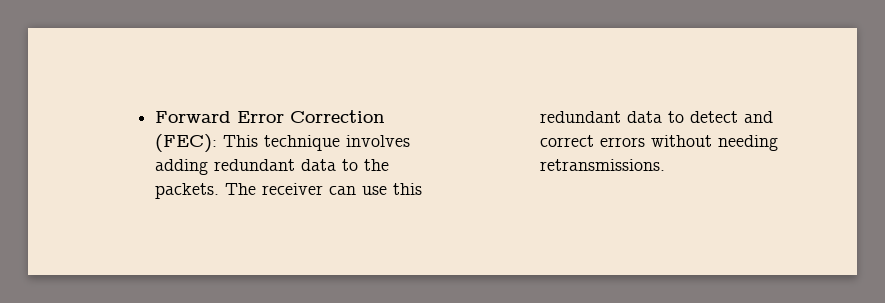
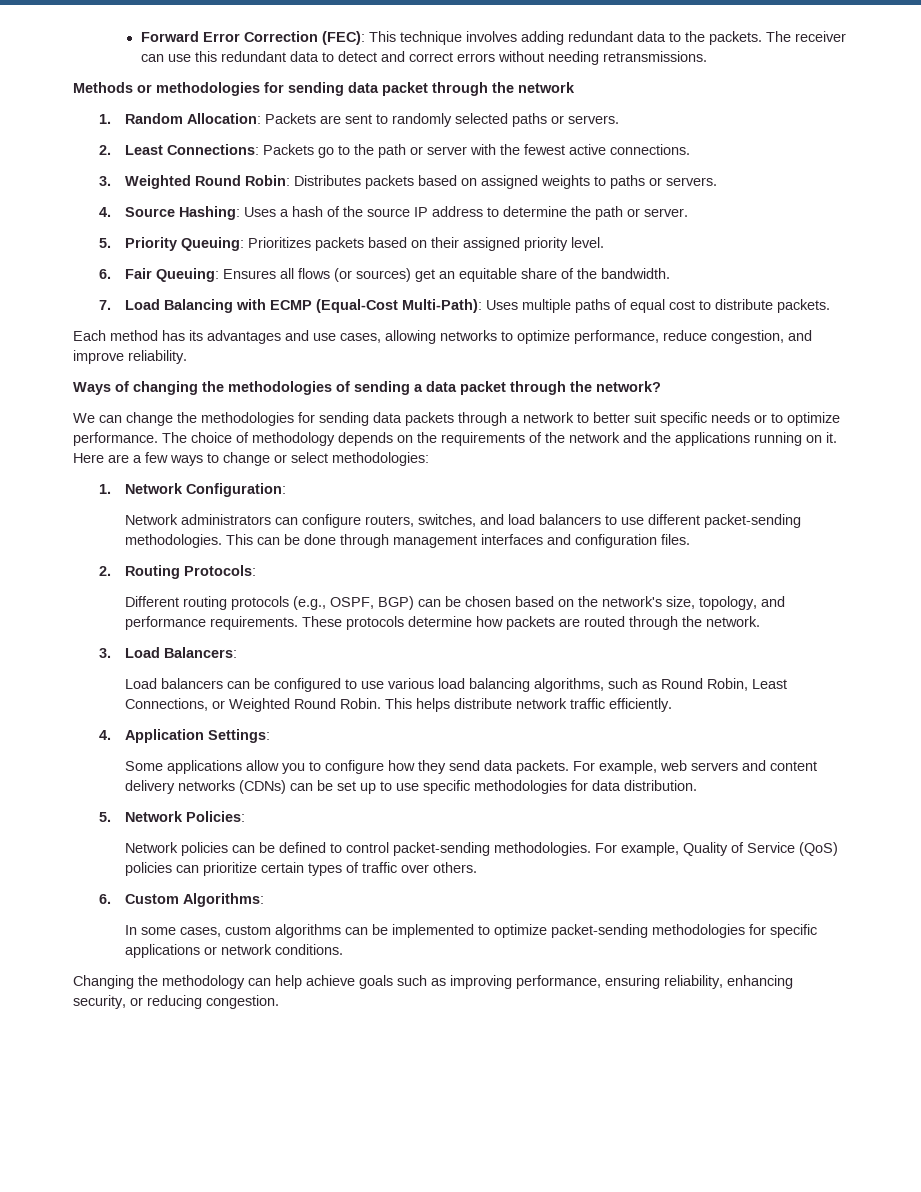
+ Methods or methodologies for sending data packet through the network
+ 1. Random Allocation: Packets are sent to randomly selected paths or servers.
+ 2. Least Connections: Packets go to the path or server with the fewest active connections.
+ 3. Weighted Round Robin: Distributes packets based on assigned weights to paths or servers.
+ 4. Source Hashing: Uses a hash of the source IP address to determine the path or server.
+ 5. Priority Queuing: Prioritizes packets based on their assigned priority level.
+ 6. Fair Queuing: Ensures all flows (or sources) get an equitable share of the bandwidth.
+ 7. Load Balancing with ECMP (Equal-Cost Multi-Path): Uses multiple paths of equal cost to distribute packets.
+ Each method has its advantages and use cases, allowing networks to optimize performance, reduce congestion, and improve reliability.
+ Ways of changing the methodologies of sending a data packet through the network?
+ We can change the methodologies for sending data packets through a network to better suit specific needs or to optimize performance. The choice of methodology depends on the requirements of the network and the applications running on it. Here are a few ways to change or select methodologies:
+ 1. Network Configuration:
+ Network administrators can configure routers, switches, and load balancers to use different packet-sending methodologies. This can be done through management interfaces and configuration files.
+ 2. Routing Protocols:
+ Different routing protocols (e.g., OSPF, BGP) can be chosen based on the network's size, topology, and performance requirements. These protocols determine how packets are routed through the network.
+ 3. Load Balancers:
+ Load balancers can be configured to use various load balancing algorithms, such as Round Robin, Least Connections, or Weighted Round Robin. This helps distribute network traffic efficiently.
+ 4. Application Settings:
+ Some applications allow you to configure how they send data packets. For example, web servers and content delivery networks (CDNs) can be set up to use specific methodologies for data distribution.
+ 5. Network Policies:
+ Network policies can be defined to control packet-sending methodologies. For example, Quality of Service (QoS) policies can prioritize certain types of traffic over others.
+ 6. Custom Algorithms:
+ In some cases, custom algorithms can be implemented to optimize packet-sending methodologies for specific applications or network conditions.
+ Changing the methodology can help achieve goals such as improving performance, ensuring reliability, enhancing security, or reducing congestion.

